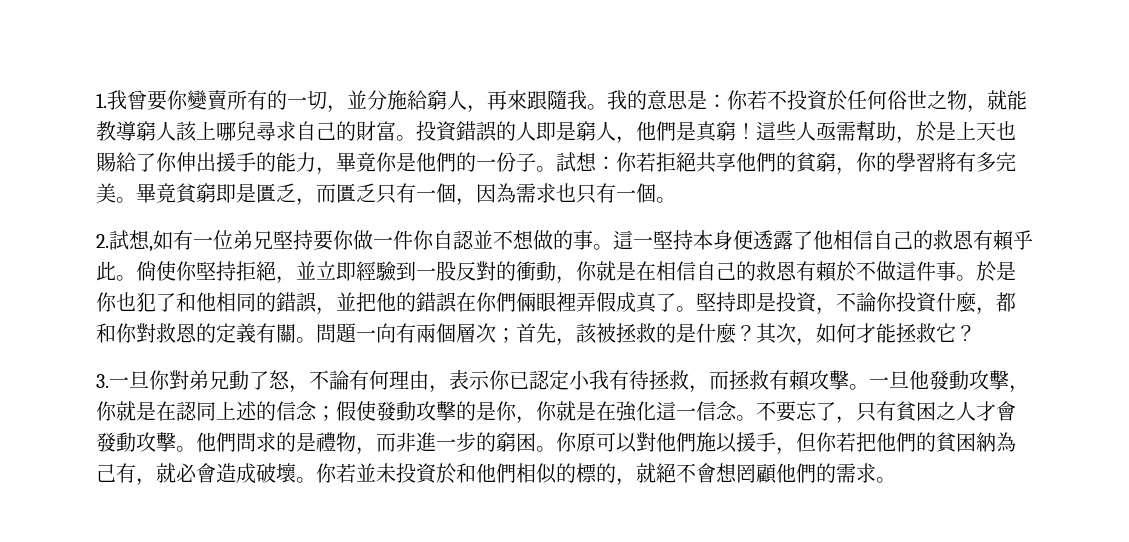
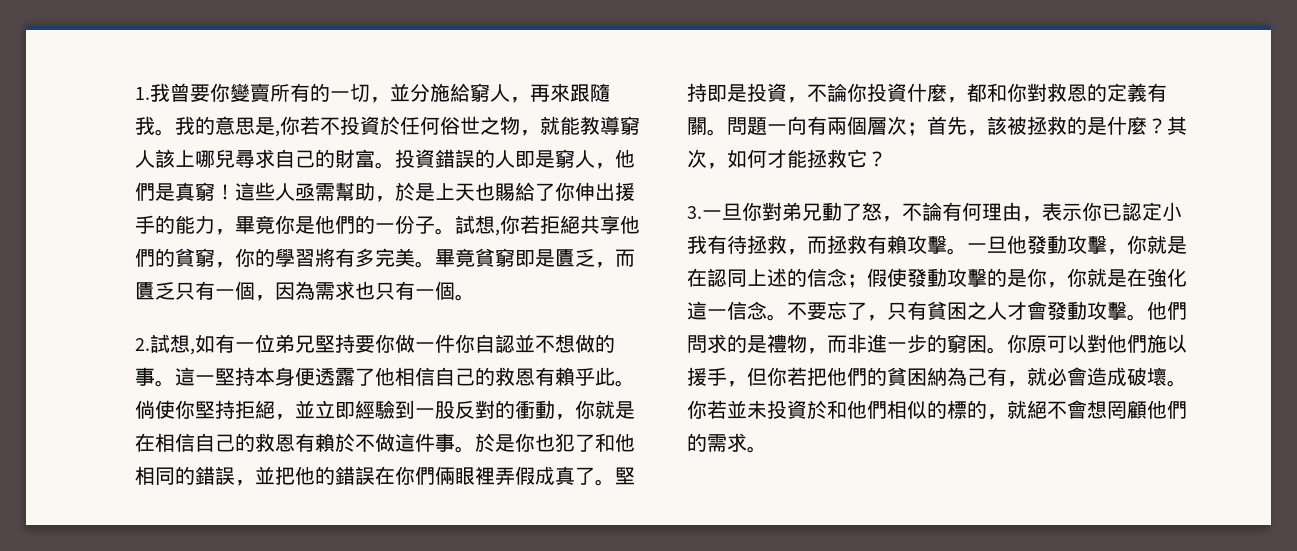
- 我的意思是：你若不投資於任何俗世之物，就能教導窮人該上哪兒尋求自己的財富。
+ 我的意思是,你若不投資於任何俗世之物，就能教導窮人該上哪兒尋求自己的財富。
- 試想：你若拒絕共享他們的貧窮，你的學習將有多完美。
+ 試想,你若拒絕共享他們的貧窮，你的學習將有多完美。

